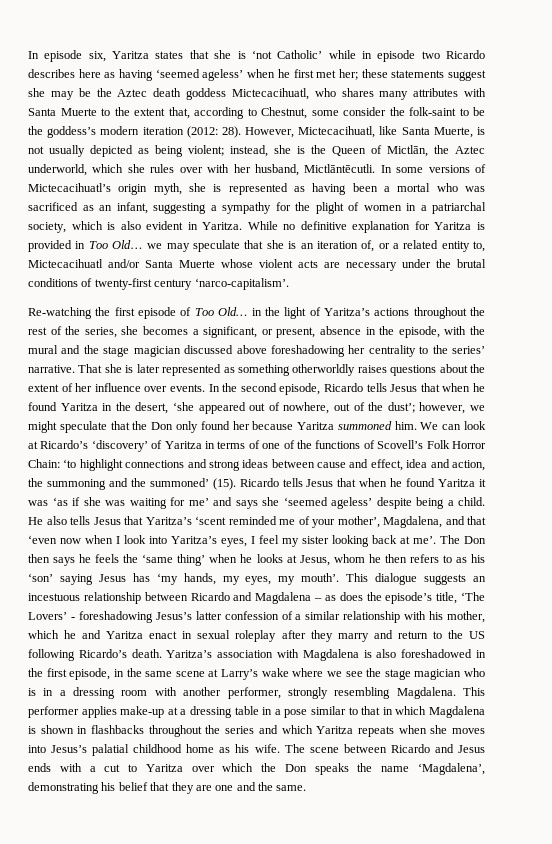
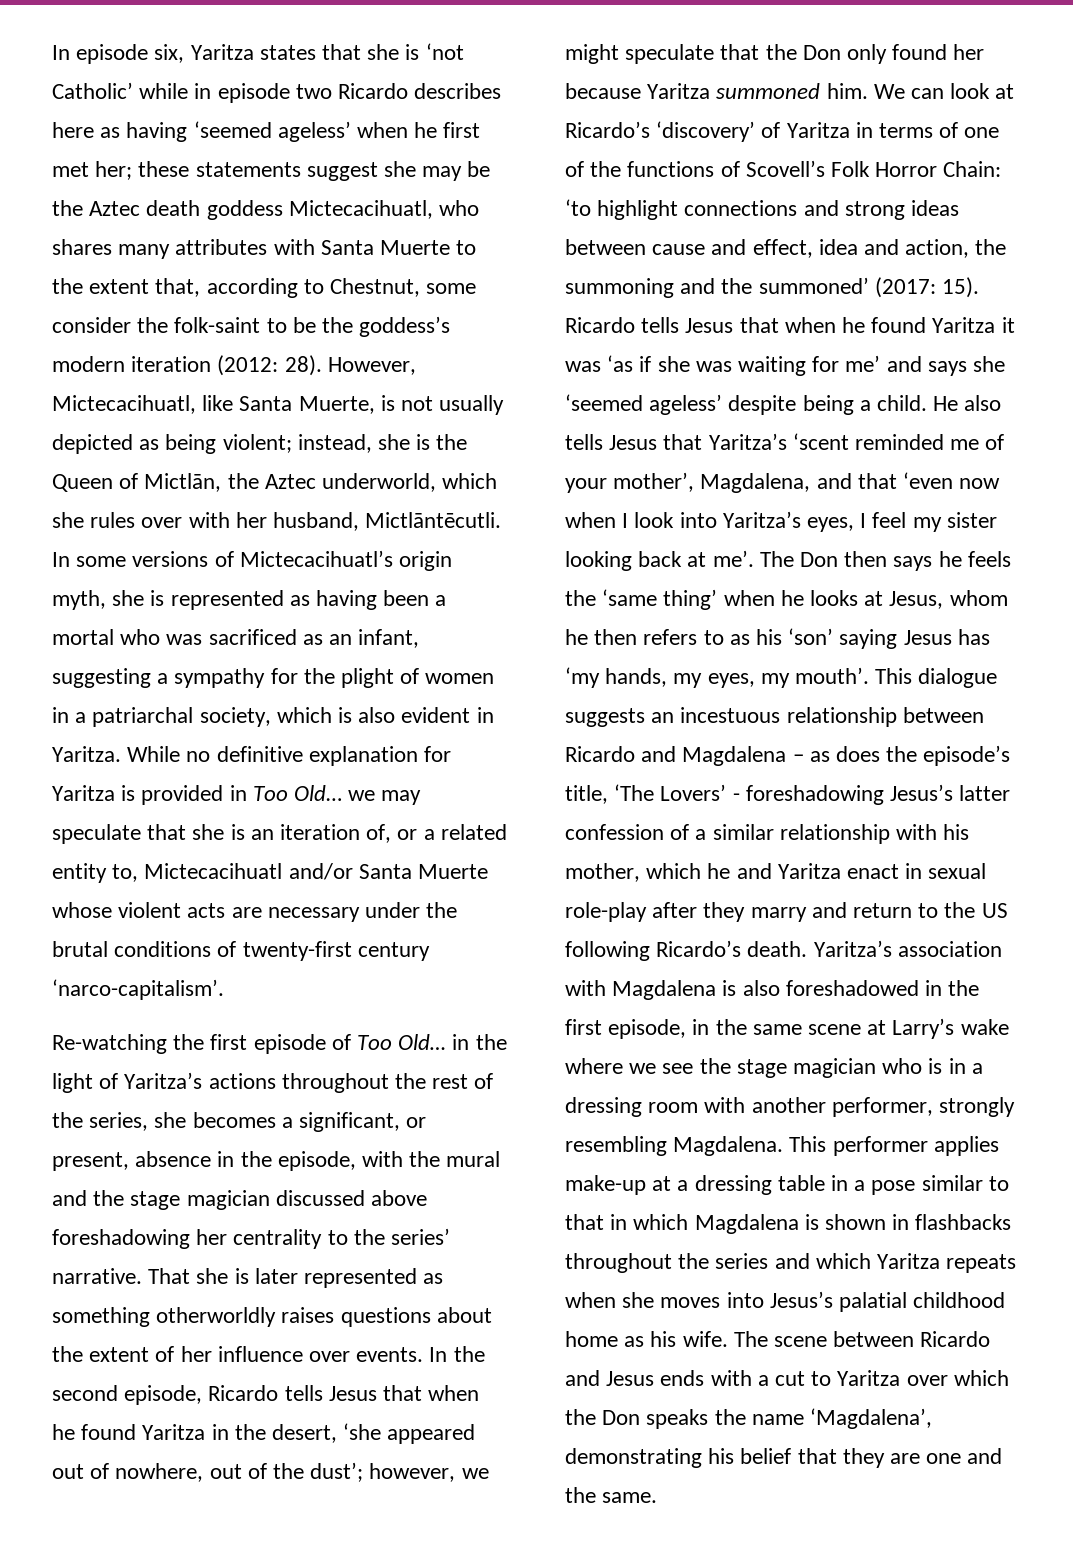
- We can look at Ricardo’s ‘discovery’ of Yaritza in terms of one of the functions of Scovell’s Folk Horror Chain: ‘to highlight connections and strong ideas between cause and effect, idea and action, the summoning and the summoned’ (15).
+ We can look at Ricardo’s ‘discovery’ of Yaritza in terms of one of the functions of Scovell’s Folk Horror Chain: ‘to highlight connections and strong ideas between cause and effect, idea and action, the summoning and the summoned’ (2017: 15).
- This dialogue suggests an incestuous relationship between Ricardo and Magdalena – as does the episode’s title, ‘The Lovers’ - foreshadowing Jesus’s latter confession of a similar relationship with his mother, which he and Yaritza enact in sexual roleplay after they marry and return to the US following Ricardo’s death.
+ This dialogue suggests an incestuous relationship between Ricardo and Magdalena – as does the episode’s title, ‘The Lovers’ - foreshadowing Jesus’s latter confession of a similar relationship with his mother, which he and Yaritza enact in sexual role-play after they marry and return to the US following Ricardo’s death.

